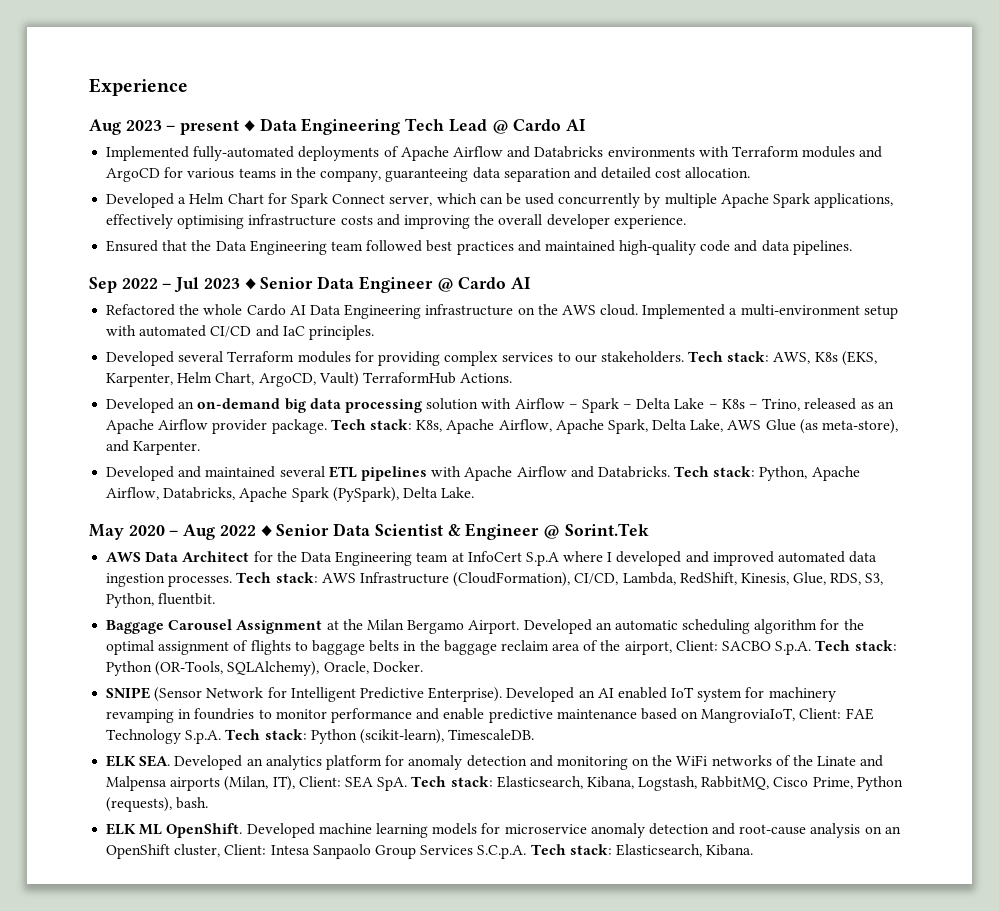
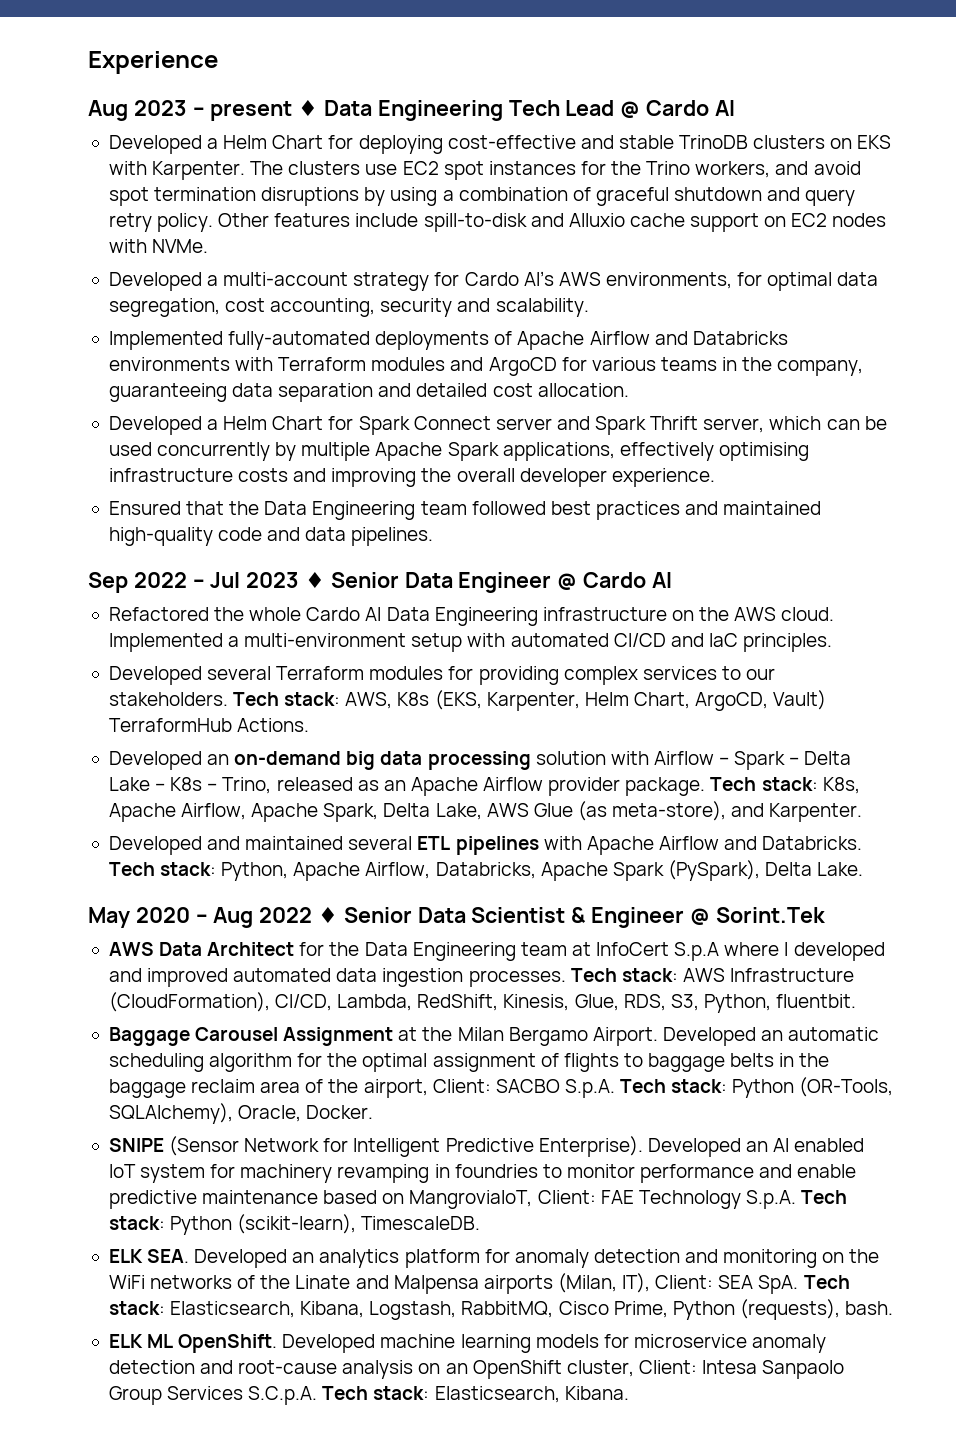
+ Developed a Helm Chart for deploying cost-effective and stable TrinoDB clusters on EKS with Karpenter. The clusters use EC2 spot instances for the Trino workers, and avoid spot termination disruptions by using a combination of graceful shutdown and query retry policy. Other features include spill-to-disk and Alluxio cache support on EC2 nodes with NVMe.
+ Developed a multi-account strategy for Cardo AI’s AWS environments, for optimal data segregation, cost accounting, security and scalability.
- Developed a Helm Chart for Spark Connect server, which can be used concurrently by multiple Apache Spark applications, effectively optimising infrastructure costs and improving the overall developer experience.
+ Developed a Helm Chart for Spark Connect server and Spark Thrift server, which can be used concurrently by multiple Apache Spark applications, effectively optimising infrastructure costs and improving the overall developer experience.

